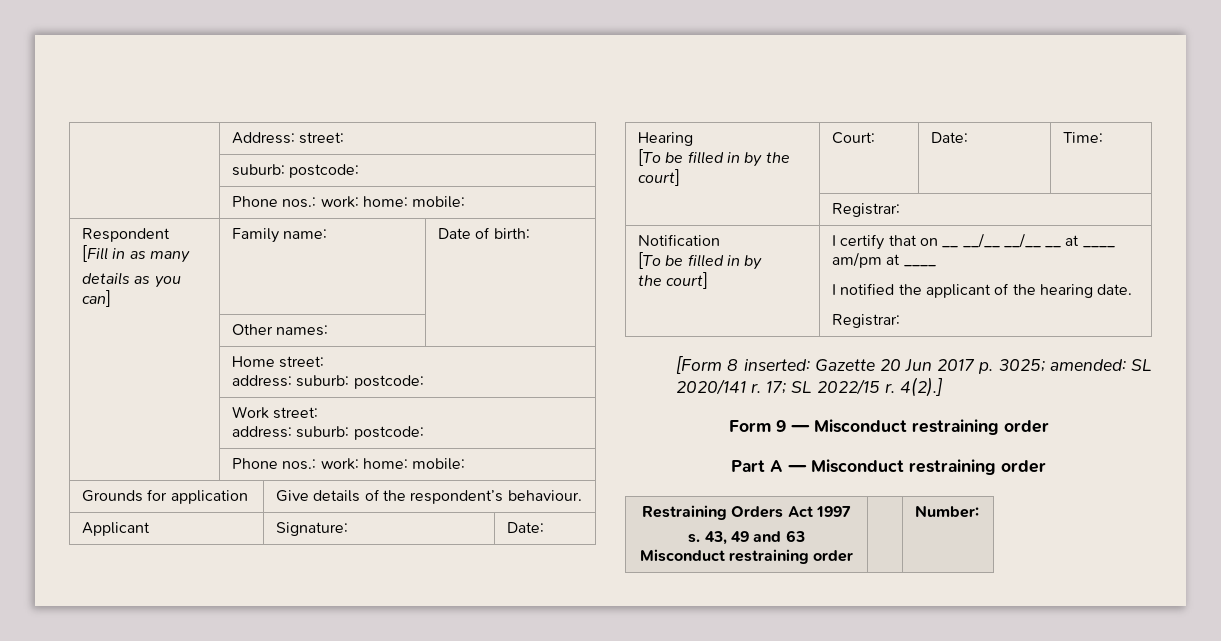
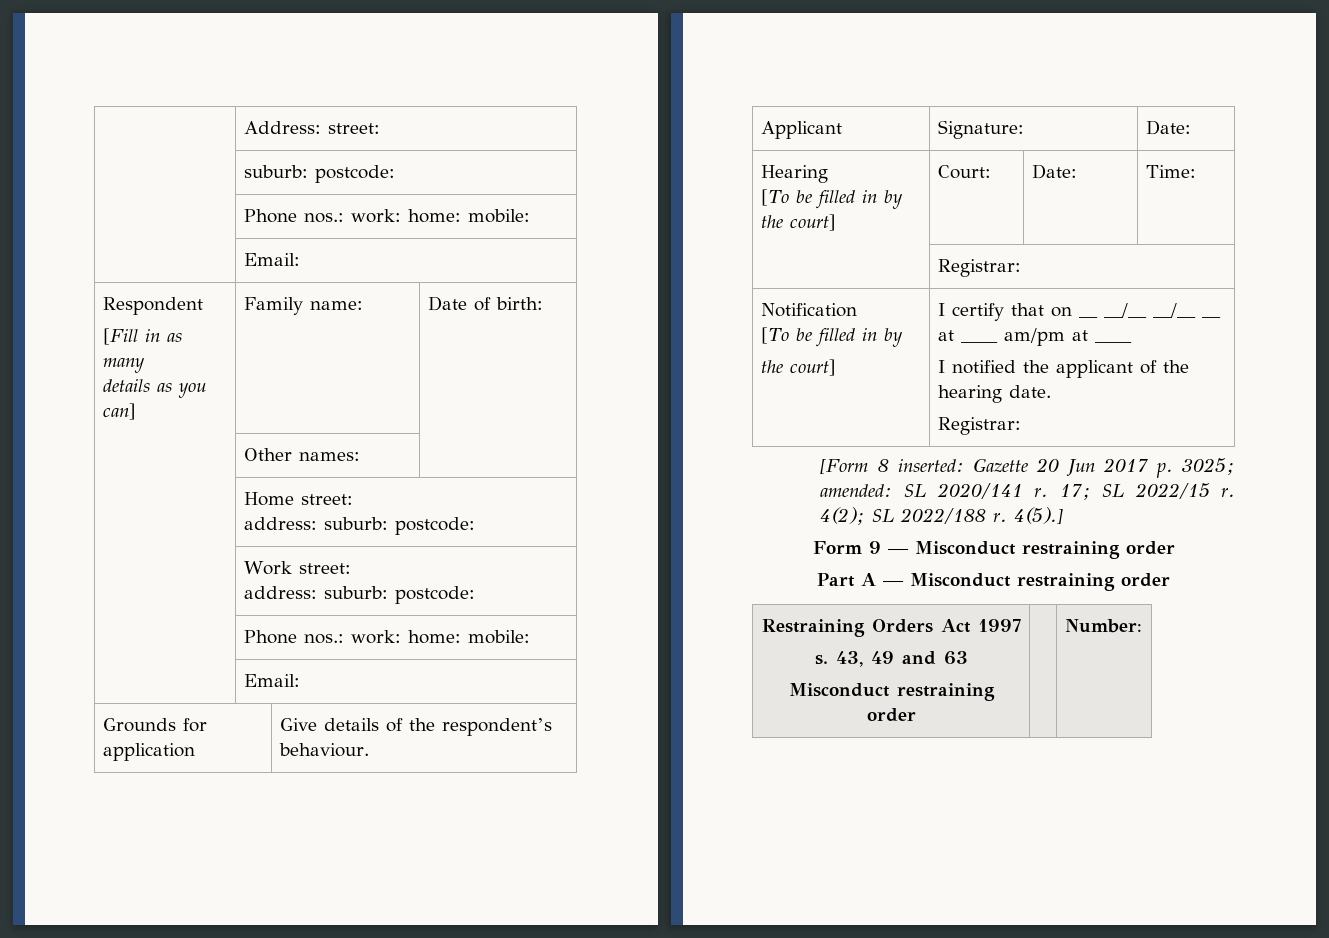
  | suburb: postcode:
  | Phone nos.: work: home: mobile:
+ | Email:
  | Work street:
  address: suburb: postcode:
  | Phone nos.: work: home: mobile:
+ | Email:
- 4(2).]
+ 4(2); SL 2022/188 r. 4(5).]

